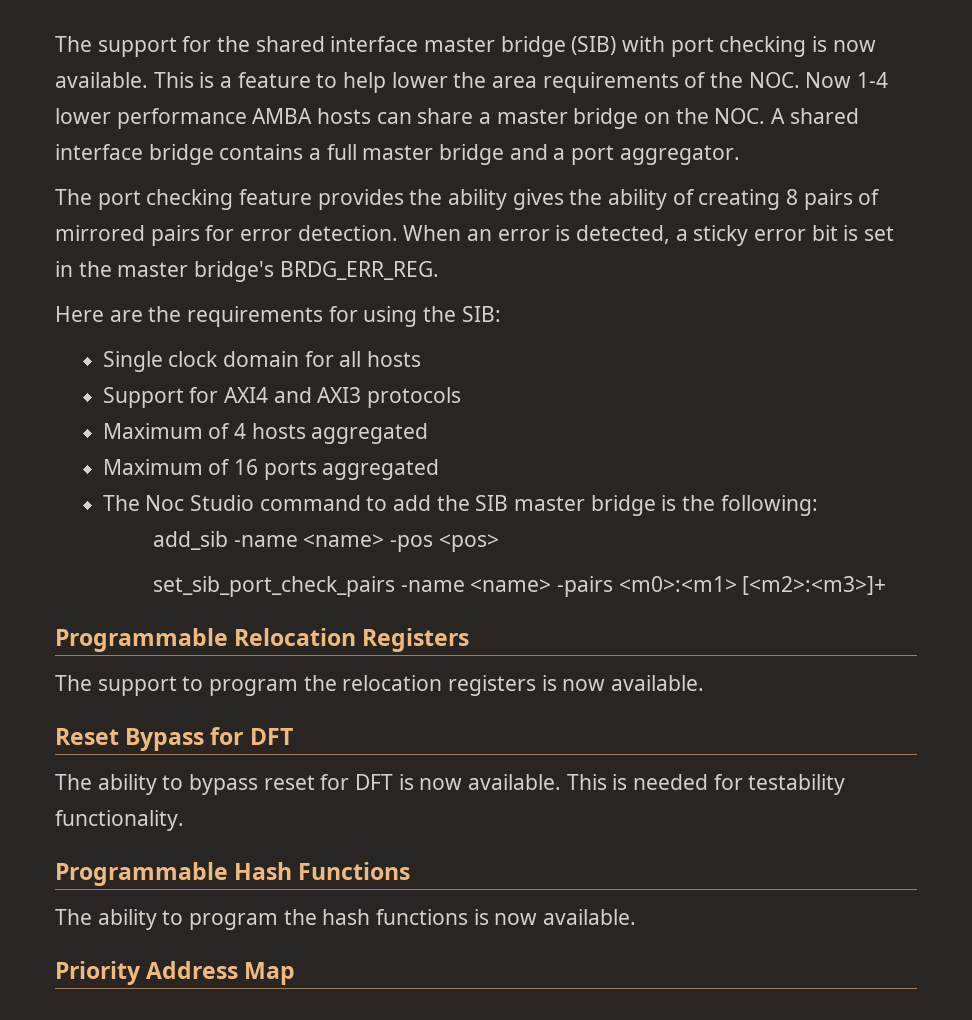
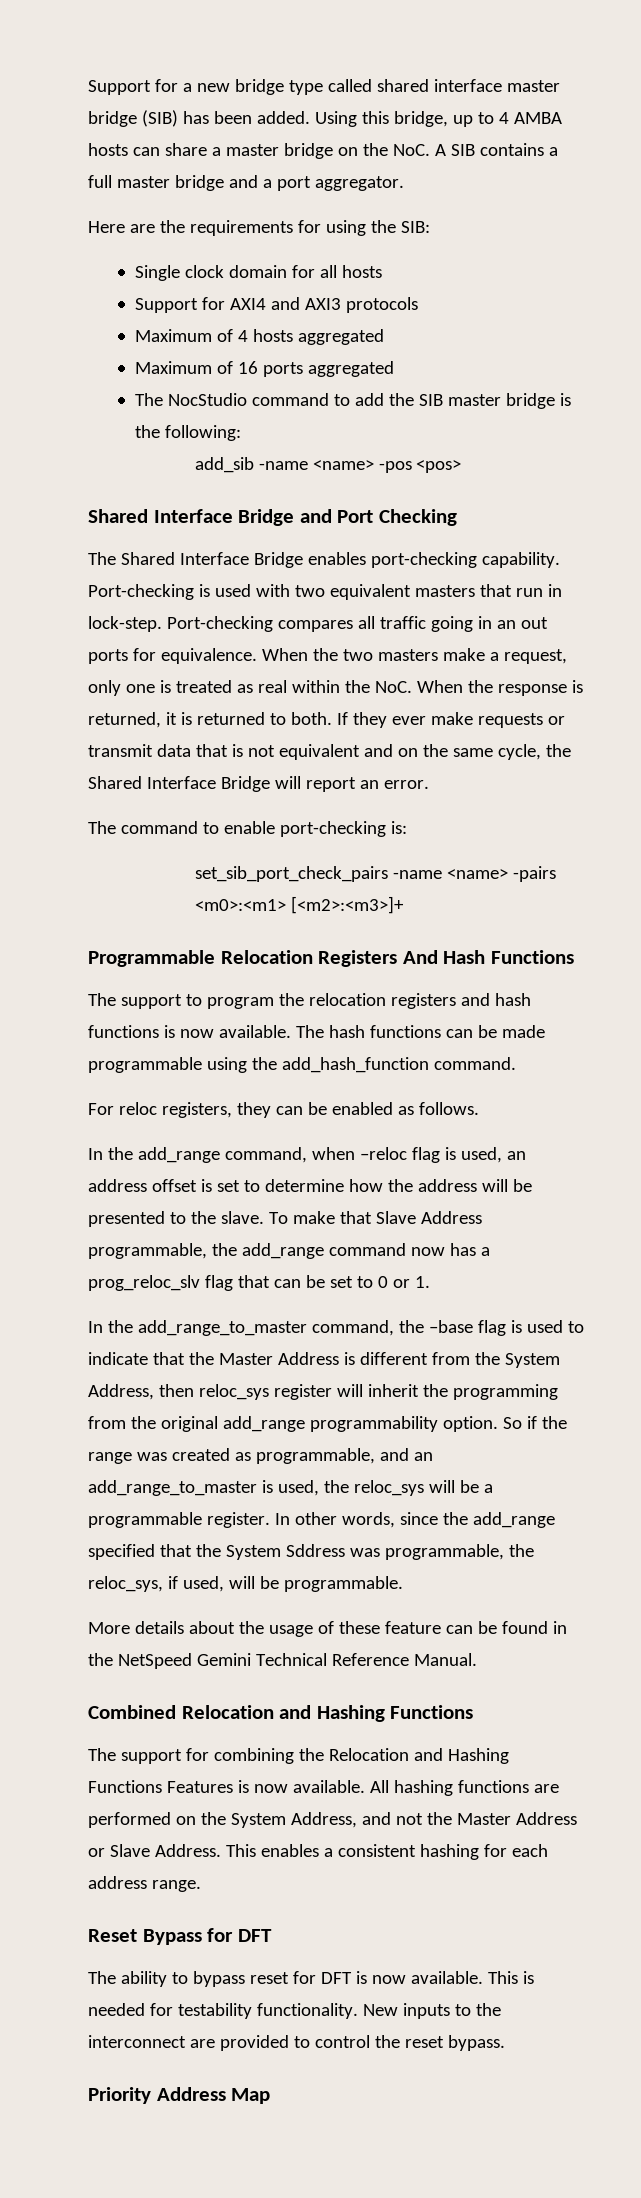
- The support for the shared interface master bridge (SIB) with port checking is now available. This is a feature to help lower the area requirements of the NOC. Now 1-4 lower performance AMBA hosts can share a master bridge on the NOC. A shared interface bridge contains a full master bridge and a port aggregator.
+ Support for a new bridge type called shared interface master bridge (SIB) has been added. Using this bridge, up to 4 AMBA hosts can share a master bridge on the NoC. A SIB contains a full master bridge and a port aggregator.
- The port checking feature provides the ability gives the ability of creating 8 pairs of mirrored pairs for error detection. When an error is detected, a sticky error bit is set in the master bridge's BRDG_ERR_REG.
- The Noc Studio command to add the SIB master bridge is the following:
+ The NocStudio command to add the SIB master bridge is the following:
+ Shared Interface Bridge and Port Checking
+ The Shared Interface Bridge enables port-checking capability. Port-checking is used with two equivalent masters that run in lock-step. Port-checking compares all traffic going in an out ports for equivalence. When the two masters make a request, only one is treated as real within the NoC. When the response is returned, it is returned to both. If they ever make requests or transmit data that is not equivalent and on the same cycle, the Shared Interface Bridge will report an error.
+ The command to enable port-checking is:
- Programmable Relocation Registers
+ Programmable Relocation Registers And Hash Functions
- The support to program the relocation registers is now available.
+ The support to program the relocation registers and hash functions is now available. The hash functions can be made programmable using the add_hash_function command.
+ For reloc registers, they can be enabled as follows.
+ In the add_range command, when –reloc flag is used, an address offset is set to determine how the address will be presented to the slave. To make that Slave Address programmable, the add_range command now has a prog_reloc_slv flag that can be set to 0 or 1.
+ In the add_range_to_master command, the –base flag is used to indicate that the Master Address is different from the System Address, then reloc_sys register will inherit the programming from the original add_range programmability option. So if the range was created as programmable, and an add_range_to_master is used, the reloc_sys will be a programmable register. In other words, since the add_range specified that the System Sddress was programmable, the reloc_sys, if used, will be programmable.
+ More details about the usage of these feature can be found in the NetSpeed Gemini Technical Reference Manual.
+ Combined Relocation and Hashing Functions
+ The support for combining the Relocation and Hashing Functions Features is now available. All hashing functions are performed on the System Address, and not the Master Address or Slave Address. This enables a consistent hashing for each address range.
- This is needed for testability functionality.
- Programmable Hash Functions
- The ability to program the hash functions is now available.
+ This is needed for testability functionality. New inputs to the interconnect are provided to control the reset bypass.

